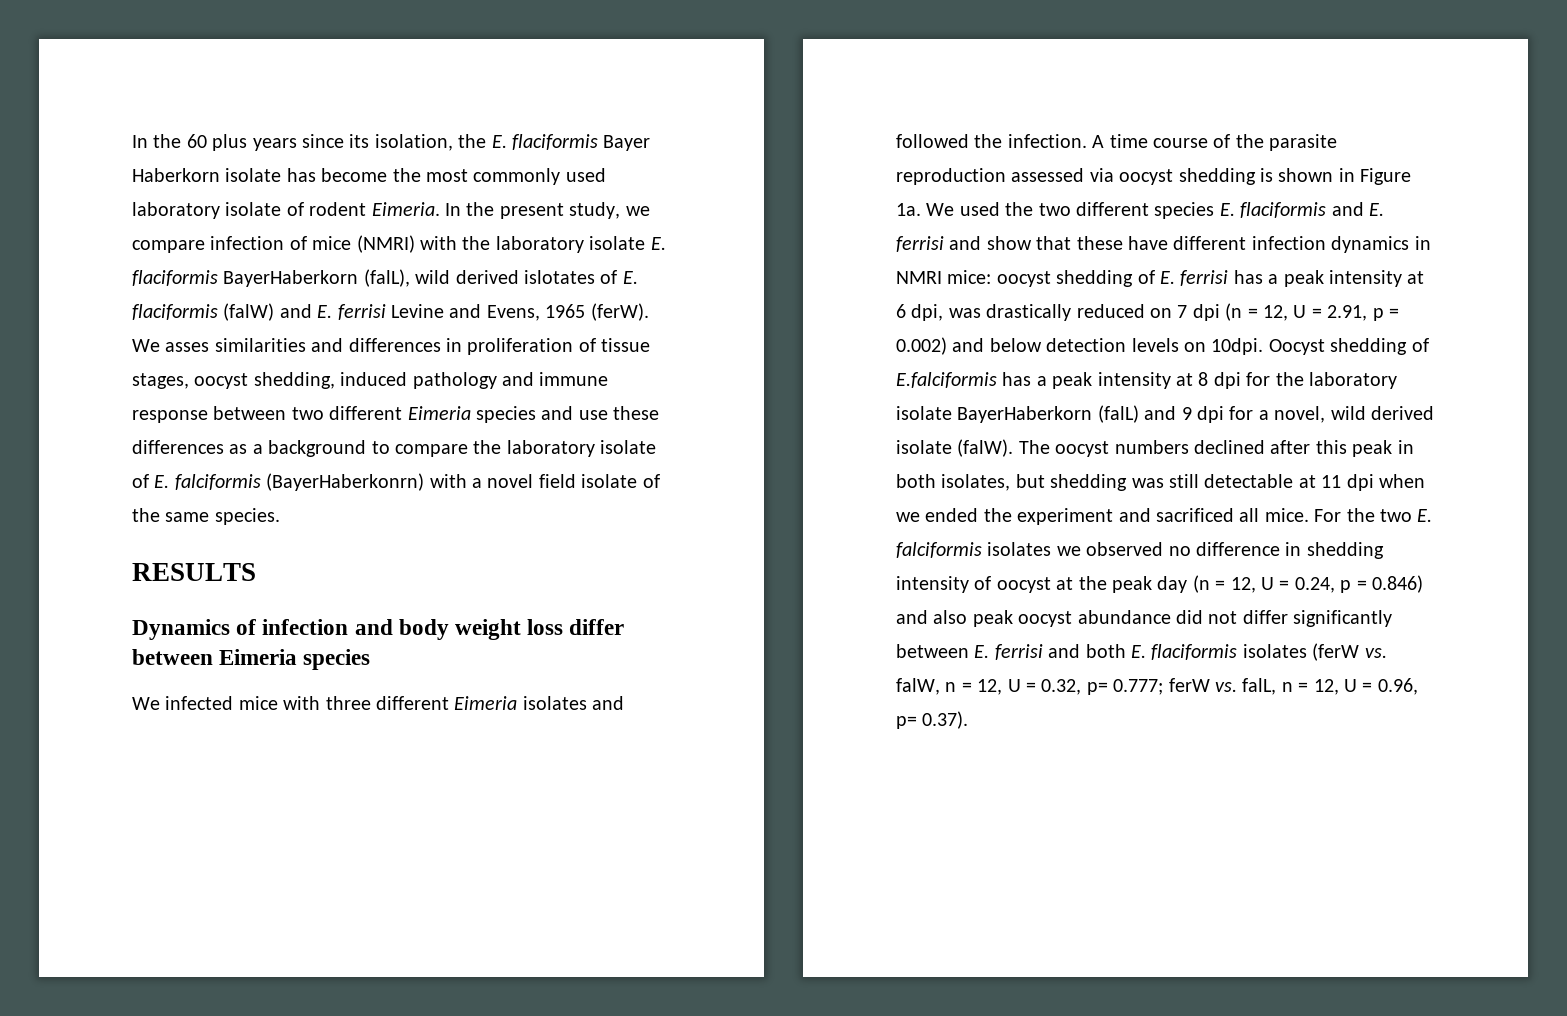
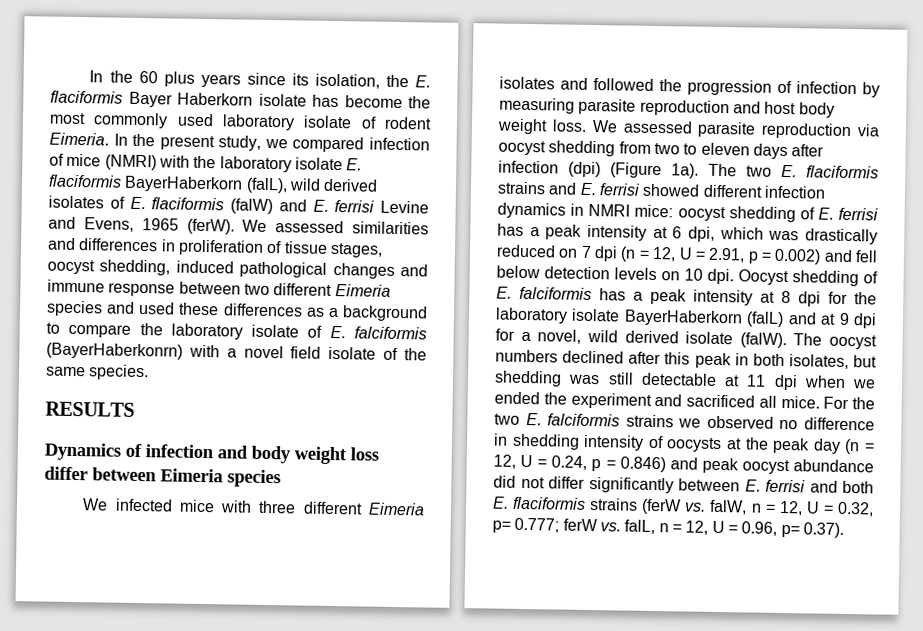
- In the present study, we compare infection of mice (NMRI) with the laboratory isolate E. flaciformis BayerHaberkorn (falL), wild derived islotates of E. flaciformis (falW) and E. ferrisi Levine and Evens, 1965 (ferW).
+ In the present study, we compared infection of mice (NMRI) with the laboratory isolate E. flaciformis BayerHaberkorn (falL), wild derived isolates of E. flaciformis (falW) and E. ferrisi Levine and Evens, 1965 (ferW).
- We asses similarities and differences in proliferation of tissue stages, oocyst shedding, induced pathology and immune response between two different Eimeria species and use these differences as a background to compare the laboratory isolate of E. falciformis (BayerHaberkonrn) with a novel field isolate of the same species.
+ We assessed similarities and differences in proliferation of tissue stages, oocyst shedding, induced pathological changes and immune response between two different Eimeria species and used these differences as a background to compare the laboratory isolate of E. falciformis (BayerHaberkonrn) with a novel field isolate of the same species.
- We infected mice with three different Eimeria isolates and followed the infection. A time course of the parasite reproduction assessed via oocyst shedding is shown in Figure 1a. We used the two different species E. flaciformis and E. ferrisi and show that these have different infection dynamics in NMRI mice: oocyst shedding of E. ferrisi has a peak intensity at 6 dpi, was drastically reduced on 7 dpi (n = 12, U = 2.91, p = 0.002) and below detection levels on 10dpi.
+ We infected mice with three different Eimeria isolates and followed the progression of infection by measuring parasite reproduction and host body weight loss. We assessed parasite reproduction via oocyst shedding from two to eleven days after infection (dpi) (Figure 1a). The two E. flaciformis strains and E. ferrisi showed different infection dynamics in NMRI mice: oocyst shedding of E. ferrisi has a peak intensity at 6 dpi, which was drastically reduced on 7 dpi (n = 12, U = 2.91, p = 0.002) and fell below detection levels on 10 dpi.
- Oocyst shedding of E.falciformis has a peak intensity at 8 dpi for the laboratory isolate BayerHaberkorn (falL) and 9 dpi for a novel, wild derived isolate (falW).
+ Oocyst shedding of E. falciformis has a peak intensity at 8 dpi for the laboratory isolate BayerHaberkorn (falL) and at 9 dpi for a novel, wild derived isolate (falW).
- For the two E. falciformis isolates we observed no difference in shedding intensity of oocyst at the peak day (n = 12, U = 0.24, p = 0.846) and also peak oocyst abundance did not differ significantly between E. ferrisi and both E. flaciformis isolates (ferW vs. falW, n = 12, U = 0.32, p= 0.777;
+ For the two E. falciformis strains we observed no difference in shedding intensity of oocysts at the peak day (n = 12, U = 0.24, p = 0.846) and peak oocyst abundance did not differ significantly between E. ferrisi and both E. flaciformis strains (ferW vs. falW, n = 12, U = 0.32, p= 0.777;

